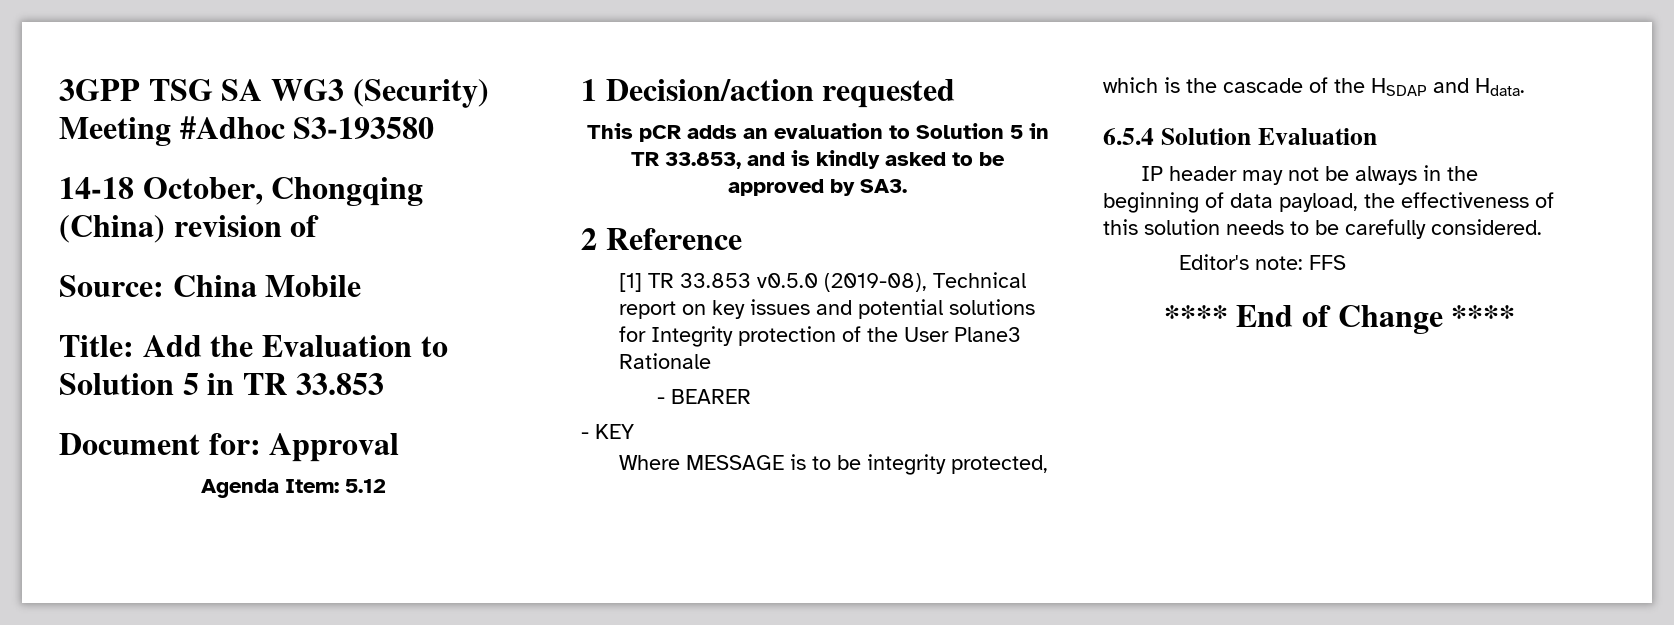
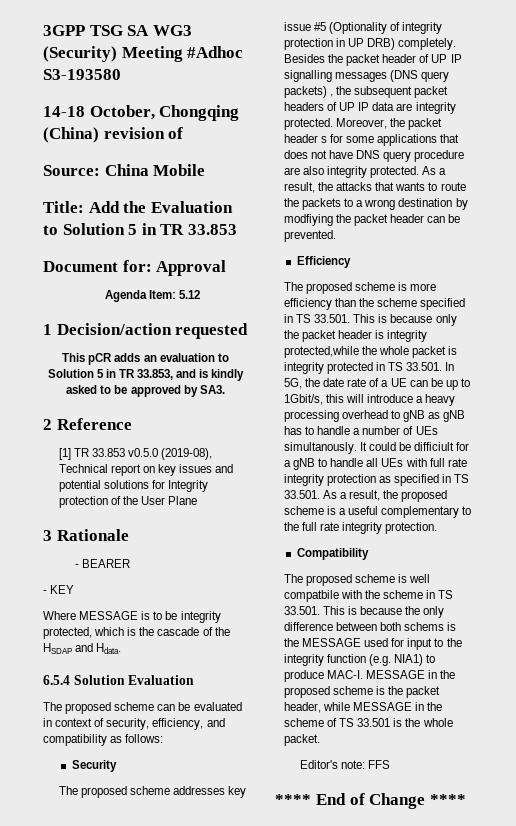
- [1] TR 33.853 v0.5.0 (2019-08), Technical report on key issues and potential solutions for Integrity protection of the User Plane3 Rationale
+ [1] TR 33.853 v0.5.0 (2019-08), Technical report on key issues and potential solutions for Integrity protection of the User Plane
+ 3 Rationale
- IP header may not be always in the beginning of data payload, the effectiveness of this solution needs to be carefully considered.
+ The proposed scheme can be evaluated in context of security, efficiency, and compatibility as follows:
+ Security
+ The proposed scheme addresses key issue #5 (Optionality of integrity protection in UP DRB) completely. Besides the packet header of UP IP signalling messages (DNS query packets) , the subsequent packet headers of UP IP data are integrity protected. Moreover, the packet header s for some applications that does not have DNS query procedure are also integrity protected. As a result, the attacks that wants to route the packets to a wrong destination by modfiying the packet header can be prevented.
+ Efficiency
+ The proposed scheme is more efficiency than the scheme specified in TS 33.501. This is because only the packet header is integrity protected,while the whole packet is integrity protected in TS 33.501. In 5G, the date rate of a UE can be up to 1Gbit/s, this will introduce a heavy processing overhead to gNB as gNB has to handle a number of UEs simultanously. It could be difficiult for a gNB to handle all UEs with full rate integrity protection as specified in TS 33.501. As a result, the proposed scheme is a useful complementary to the full rate integrity protection.
+ Compatibility
+ The proposed scheme is well compatbile with the scheme in TS 33.501. This is because the only difference between both schems is the MESSAGE used for input to the integrity function (e.g. NIA1) to produce MAC-I. MESSAGE in the proposed scheme is the packet header, while MESSAGE in the scheme of TS 33.501 is the whole packet.

